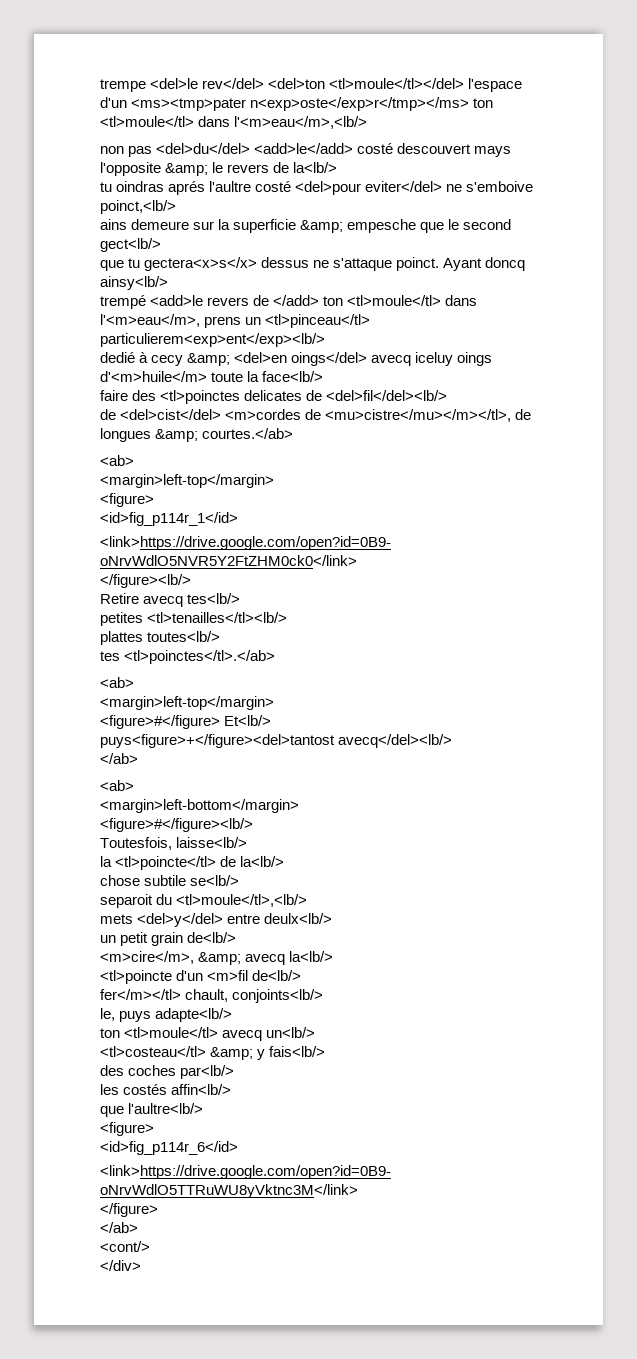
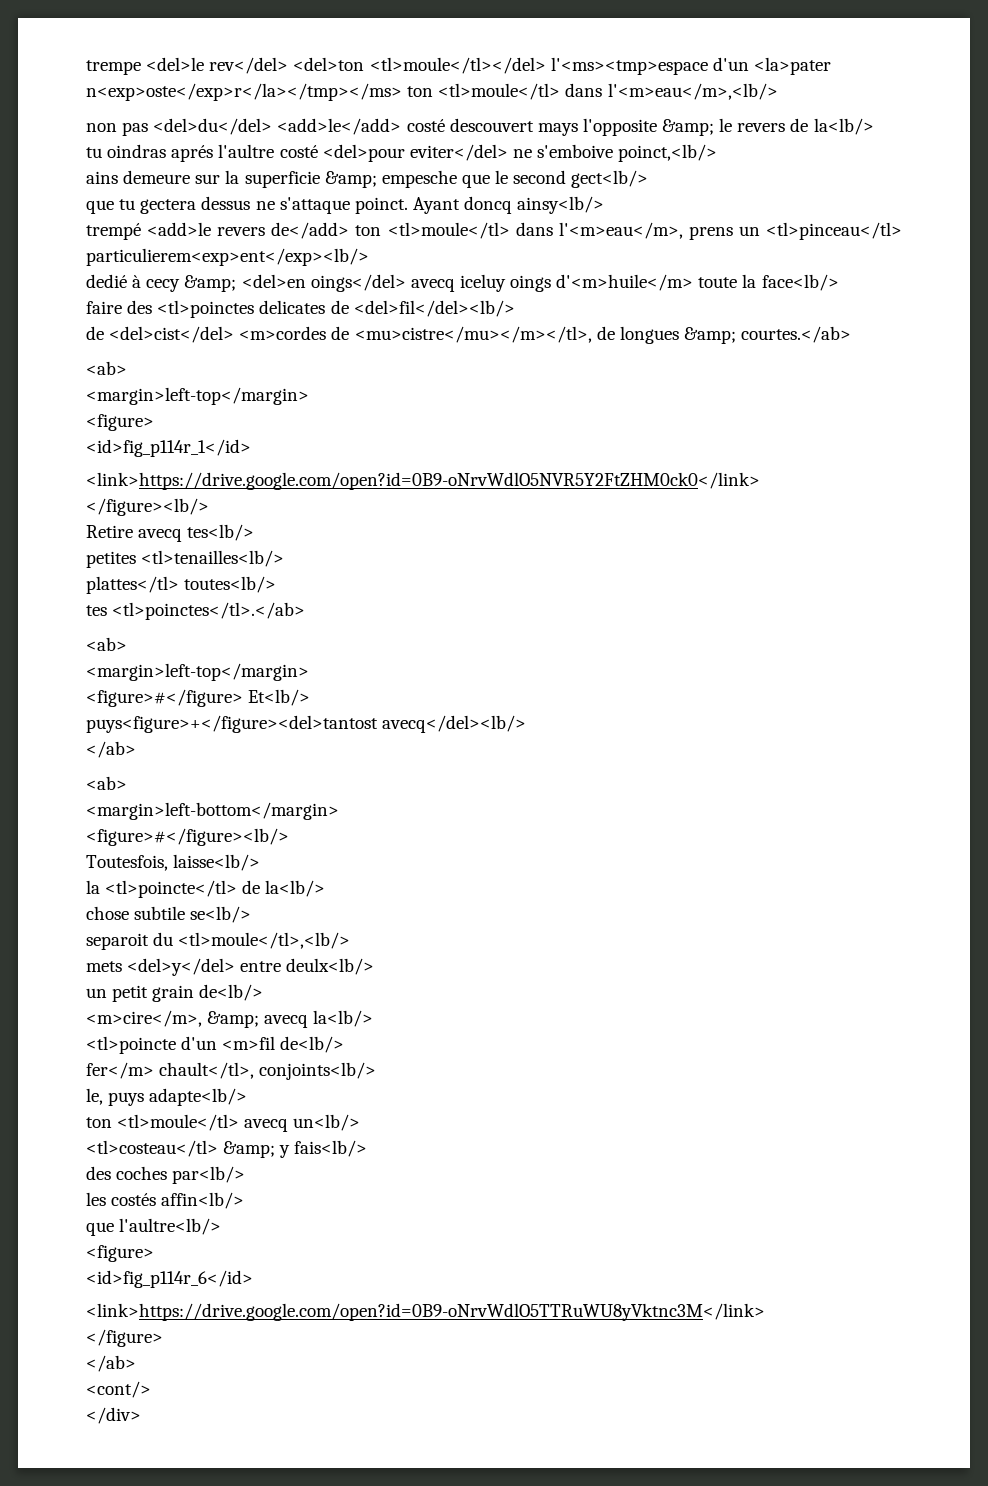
- trempe <del>le rev</del> <del>ton <tl>moule</tl></del> l'espace d'un <ms><tmp>pater n<exp>oste</exp>r</tmp></ms> ton <tl>moule</tl> dans l'<m>eau</m>,<lb/>
+ trempe <del>le rev</del> <del>ton <tl>moule</tl></del> l'<ms><tmp>espace d'un <la>pater n<exp>oste</exp>r</la></tmp></ms> ton <tl>moule</tl> dans l'<m>eau</m>,<lb/>
- que tu gectera<x>s</x> dessus ne s'attaque poinct.
+ que tu gectera dessus ne s'attaque poinct.
- trempé <add>le revers de </add> ton <tl>moule</tl> dans l'<m>eau</m>, prens un <tl>pinceau</tl> particulierem<exp>ent</exp><lb/>
+ trempé <add>le revers de</add> ton <tl>moule</tl> dans l'<m>eau</m>, prens un <tl>pinceau</tl> particulierem<exp>ent</exp><lb/>
- petites <tl>tenailles</tl><lb/>
- plattes toutes<lb/>
+ petites <tl>tenailles<lb/>
+ plattes</tl> toutes<lb/>
- fer</m></tl> chault, conjoints<lb/>
+ fer</m> chault</tl>, conjoints<lb/>

